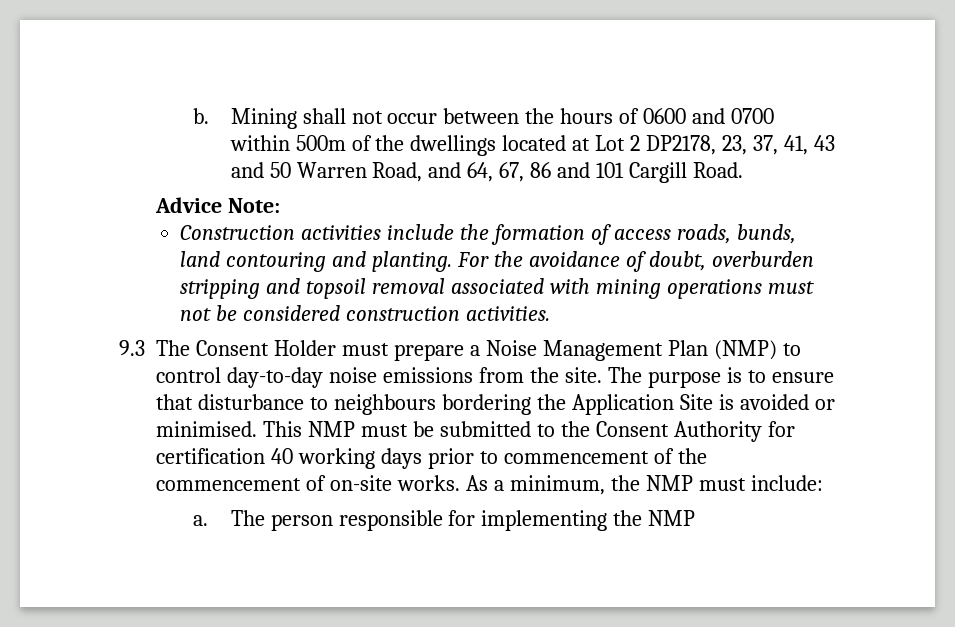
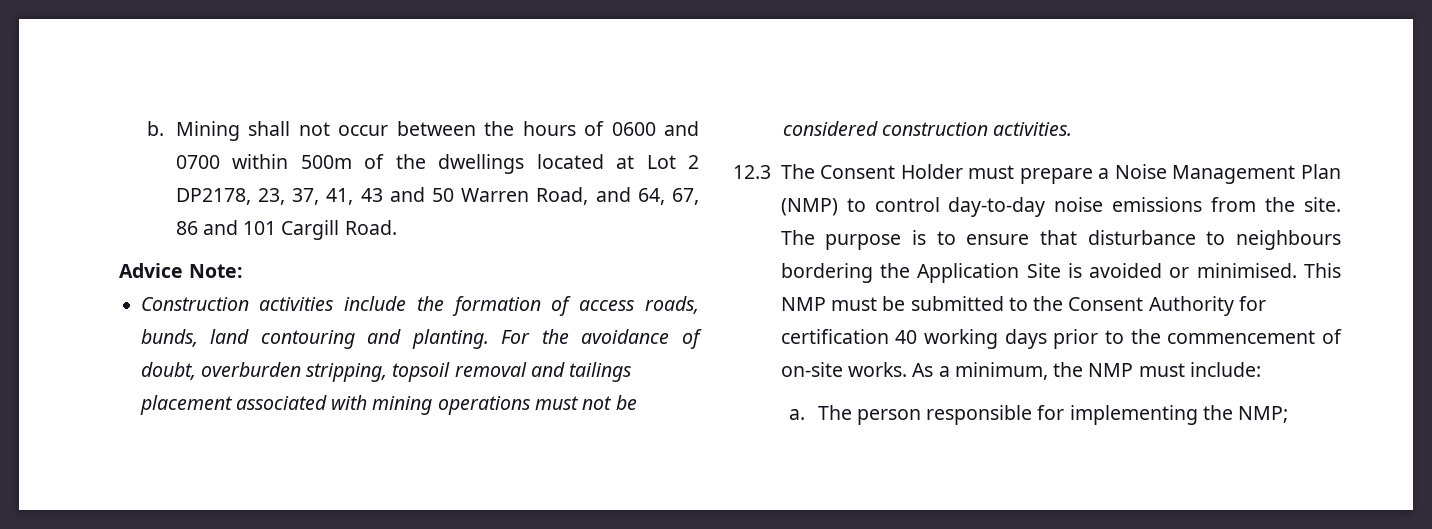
- For the avoidance of doubt, overburden stripping and topsoil removal associated with mining operations must not be considered construction activities.
+ For the avoidance of doubt, overburden stripping, topsoil removal and tailings placement associated with mining operations must not be considered construction activities.
- 9.3 The Consent Holder must prepare a Noise Management Plan (NMP) to control day-to-day noise emissions from the site.
+ 12.3 The Consent Holder must prepare a Noise Management Plan (NMP) to control day-to-day noise emissions from the site.
- This NMP must be submitted to the Consent Authority for certification 40 working days prior to commencement of the commencement of on-site works.
+ This NMP must be submitted to the Consent Authority for certification 40 working days prior to the commencement of on-site works.
- The person responsible for implementing the NMP
+ The person responsible for implementing the NMP;

